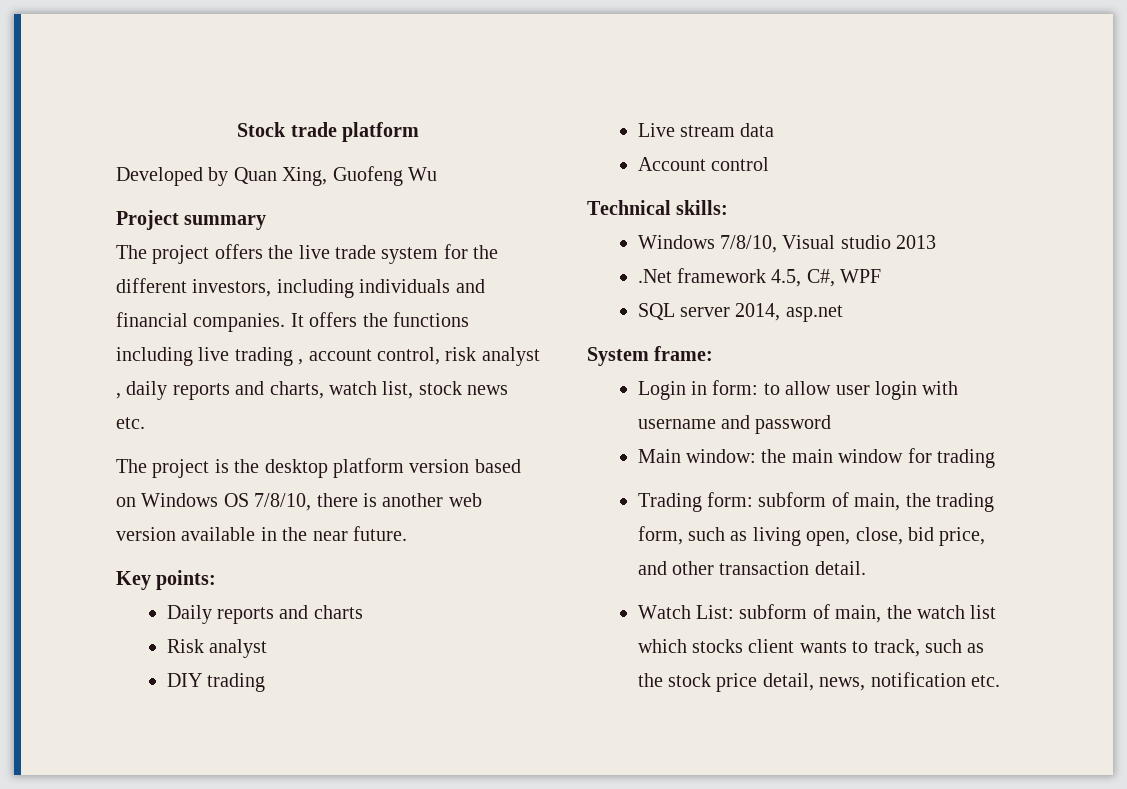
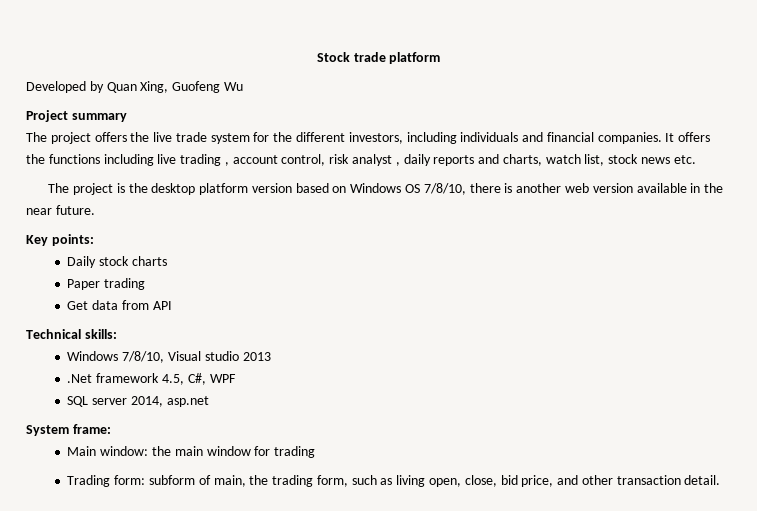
- Daily reports and charts
+ Daily stock charts
- Risk analyst
- DIY trading
- Live stream data
- Account control
+ Paper trading
+ Get data from API
- Login in form: to allow user login with username and password
- Watch List: subform of main, the watch list which stocks client wants to track, such as the stock price detail, news, notification etc.

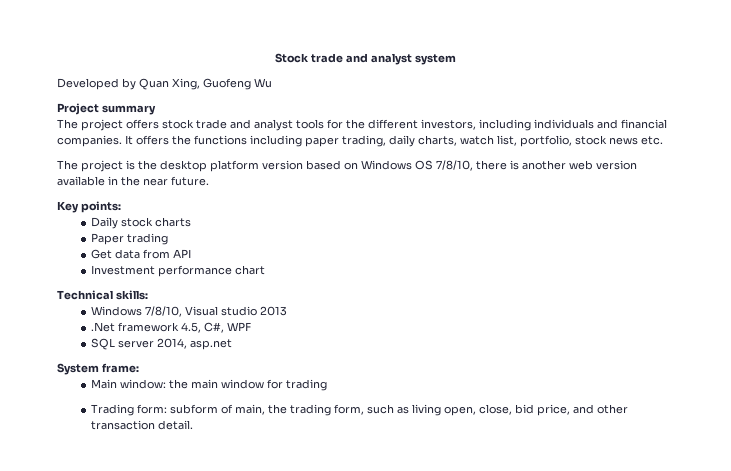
- Stock trade platform
+ Stock trade and analyst system
- The project offers the live trade system for the different investors, including individuals and financial companies.
+ The project offers stock trade and analyst tools for the different investors, including individuals and financial companies.
- It offers the functions including live trading , account control, risk analyst , daily reports and charts, watch list, stock news etc.
+ It offers the functions including paper trading, daily charts, watch list, portfolio, stock news etc.
+ Investment performance chart

